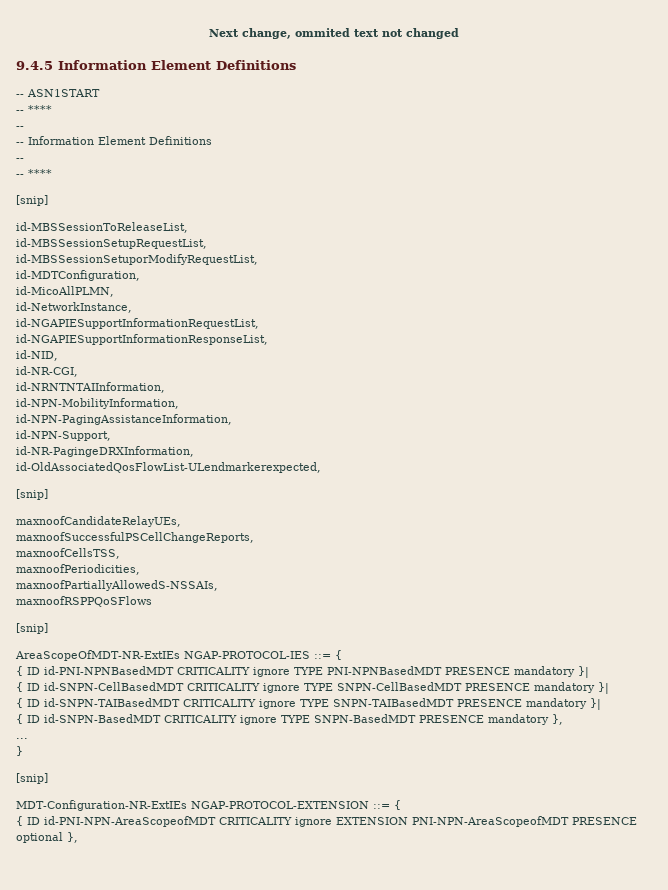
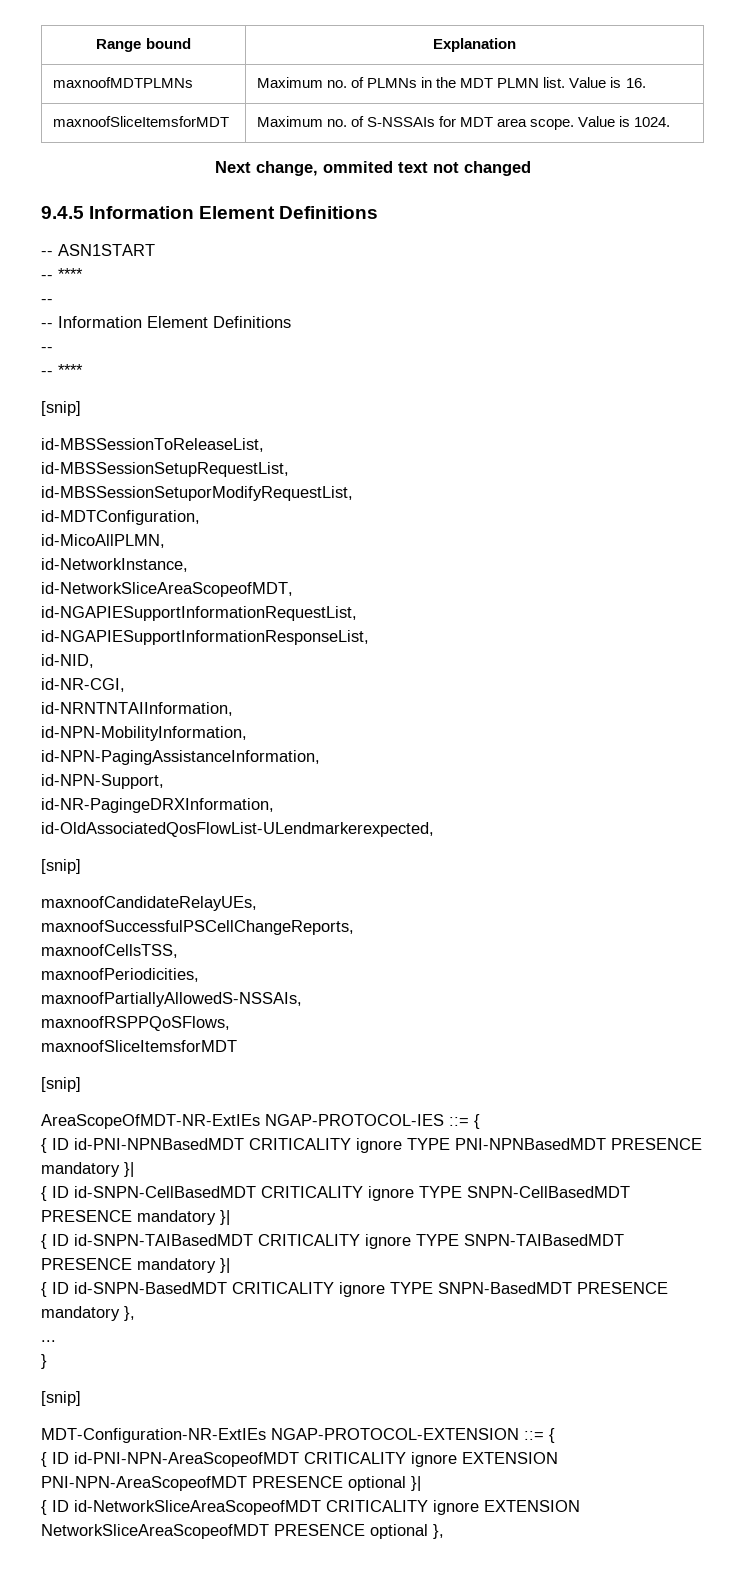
+ Range bound | Explanation
+ maxnoofMDTPLMNs | Maximum no. of PLMNs in the MDT PLMN list. Value is 16.
+ maxnoofSliceItemsforMDT | Maximum no. of S-NSSAIs for MDT area scope. Value is 1024.
+ id-NetworkSliceAreaScopeofMDT,
- maxnoofRSPPQoSFlows
+ maxnoofRSPPQoSFlows,
+ maxnoofSliceItemsforMDT
- { ID id-PNI-NPN-AreaScopeofMDT CRITICALITY ignore EXTENSION PNI-NPN-AreaScopeofMDT PRESENCE optional },
+ { ID id-PNI-NPN-AreaScopeofMDT CRITICALITY ignore EXTENSION PNI-NPN-AreaScopeofMDT PRESENCE optional }|
+ { ID id-NetworkSliceAreaScopeofMDT CRITICALITY ignore EXTENSION NetworkSliceAreaScopeofMDT PRESENCE optional },

